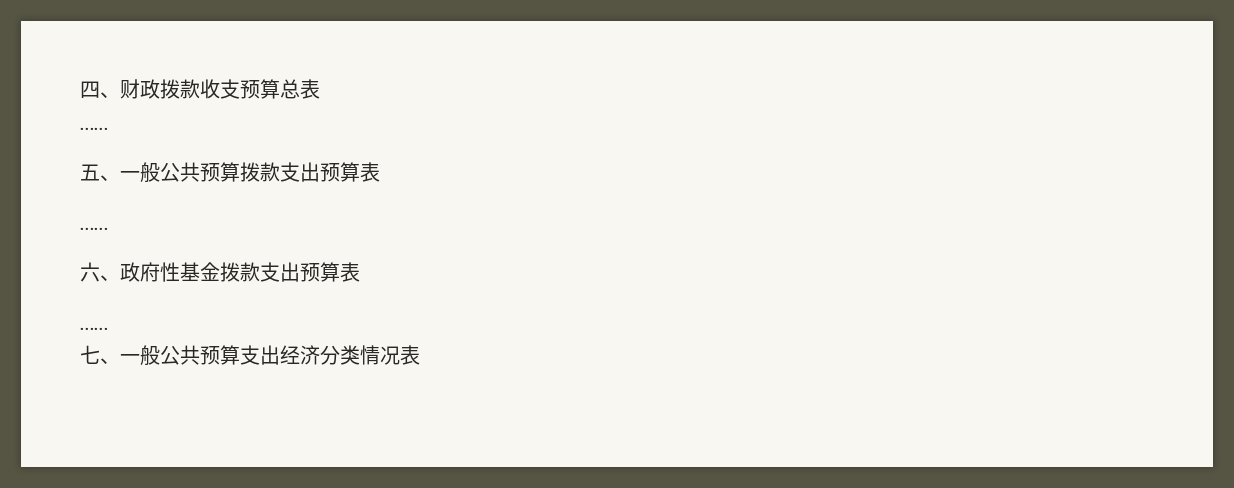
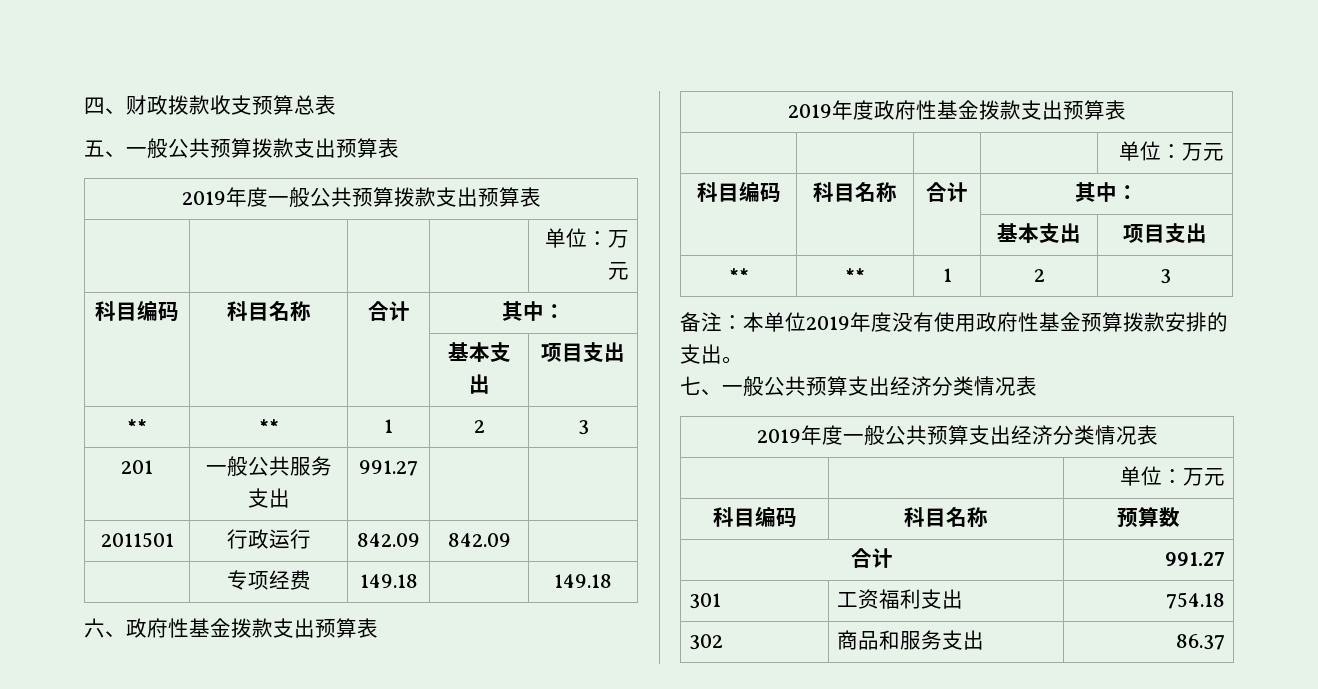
  四、财政拨款收支预算总表
- ……
  五、一般公共预算拨款支出预算表
- ……
+ 2019年度一般公共预算拨款支出预算表
+ | | | | 单位：万元
+ 科目编码 | 科目名称 | 合计 | 其中：
+ | | | 基本支出 | 项目支出
+ ** | ** | 1 | 2 | 3
+ 201 | 一般公共服务支出 | 991.27 | |
+ 2011501 | 行政运行 | 842.09 | 842.09 |
+ | 专项经费 | 149.18 | | 149.18
  六、政府性基金拨款支出预算表
- ……
+ 2019年度政府性基金拨款支出预算表
+ | | | | 单位：万元
+ 科目编码 | 科目名称 | 合计 | 其中：
+ | | | 基本支出 | 项目支出
+ ** | ** | 1 | 2 | 3
+ 备注：本单位2019年度没有使用政府性基金预算拨款安排的支出。
+ 2019年度一般公共预算支出经济分类情况表
+ | | 单位：万元
+ 科目编码 | 科目名称 | 预算数
+ 合计 | 991.27
+ 301 | 工资福利支出 | 754.18
+ 302 | 商品和服务支出 | 86.37

